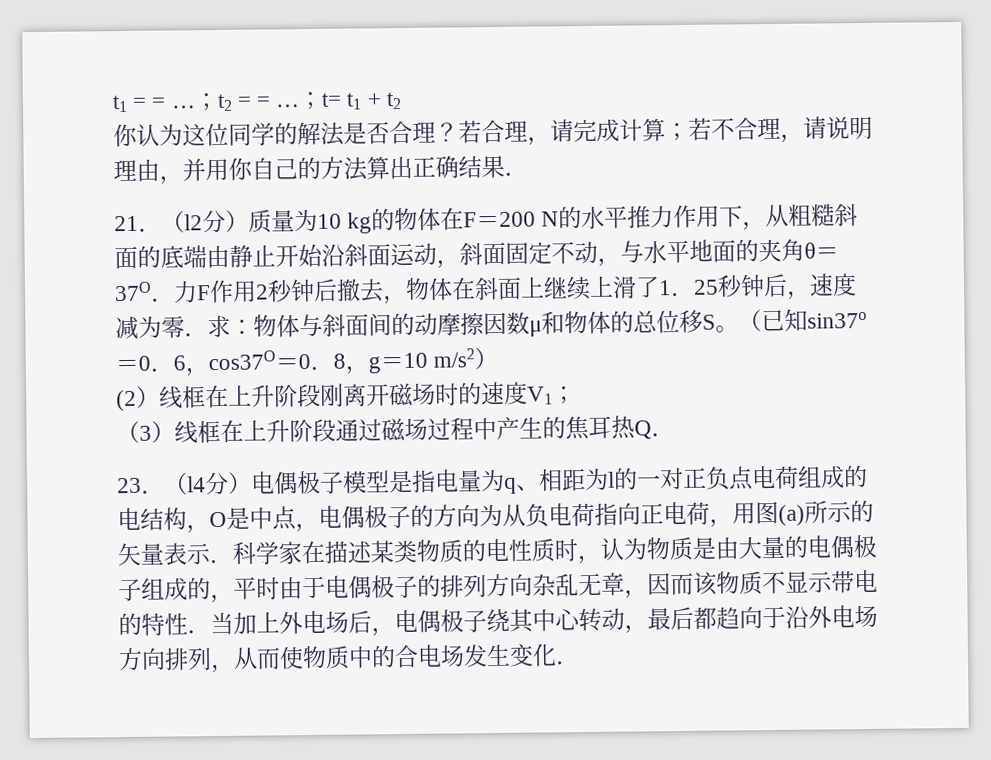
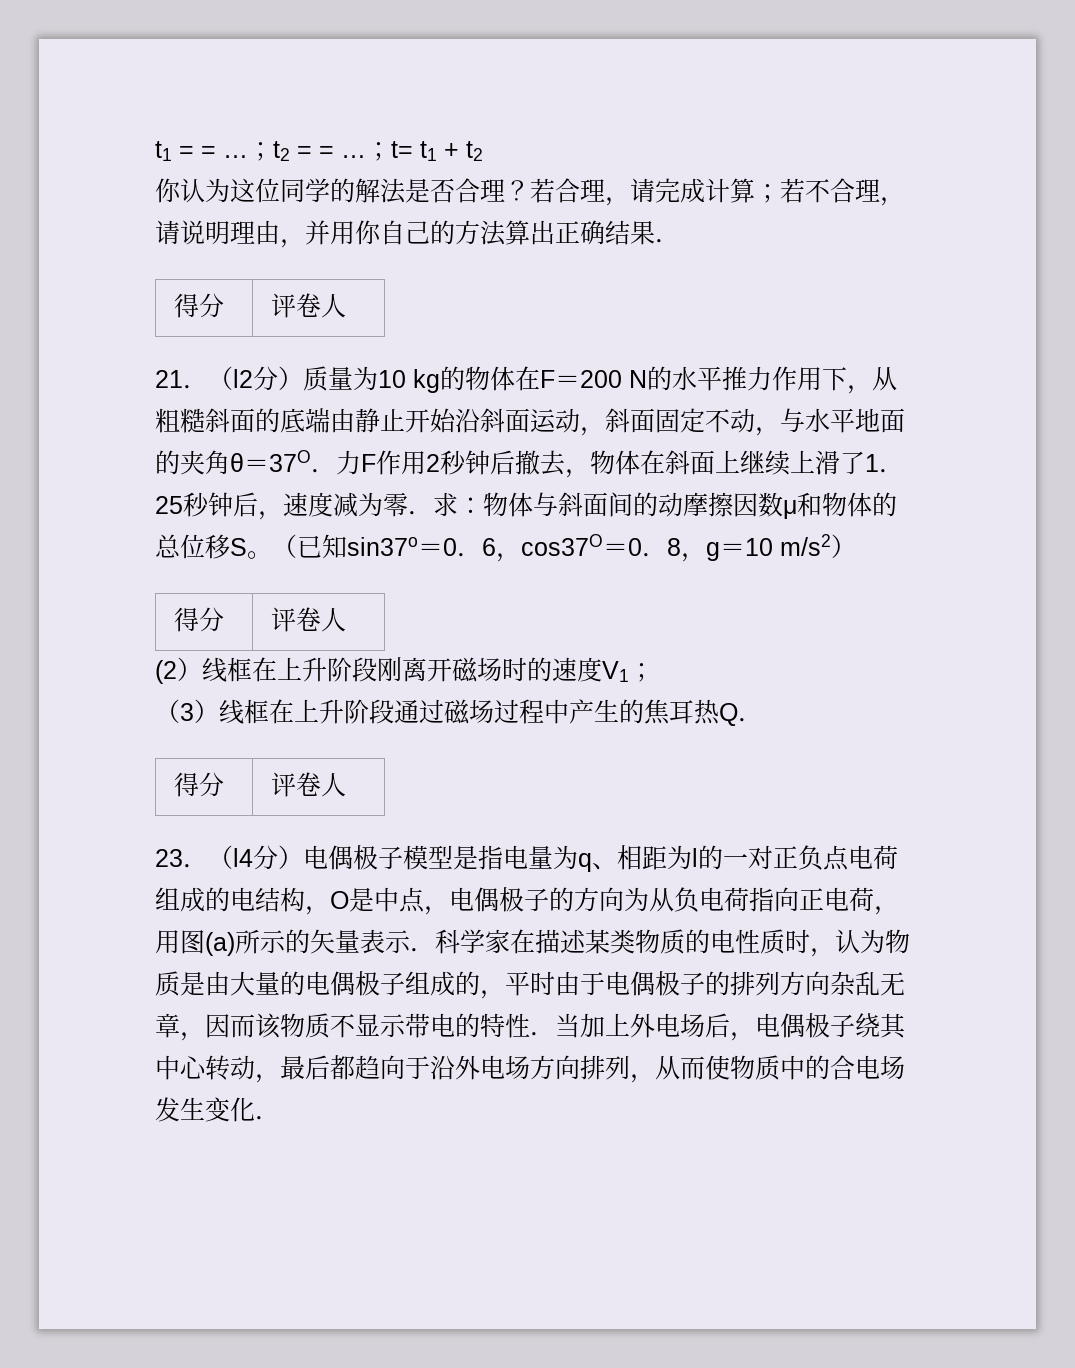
  若合理，请完成计算；若不合理，请说明理由，并用你自己的方法算出正确结果．
+ 得分 | 评卷人
  （已知sin37o＝0．6，cos37O＝0．8，g＝10 m/s2）
+ 得分 | 评卷人
  （3）线框在上升阶段通过磁场过程中产生的焦耳热Q．
+ 得分 | 评卷人

